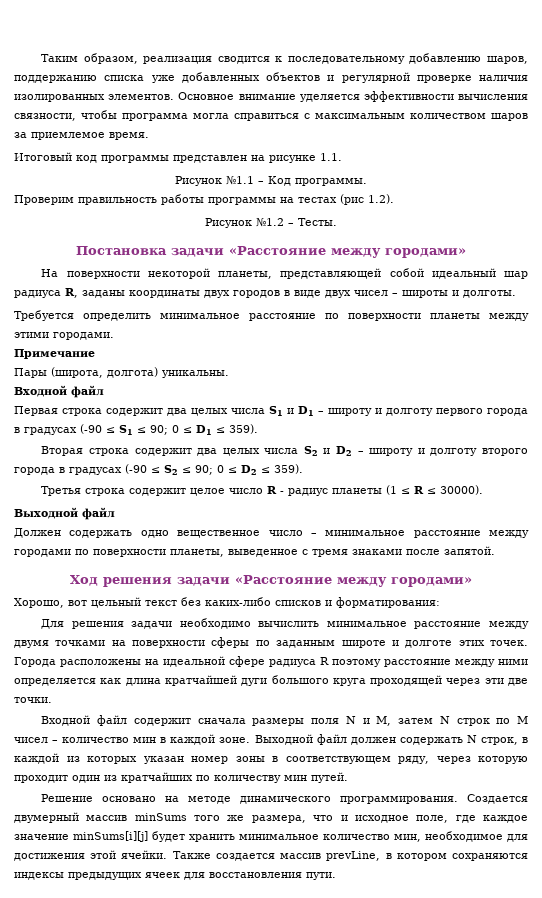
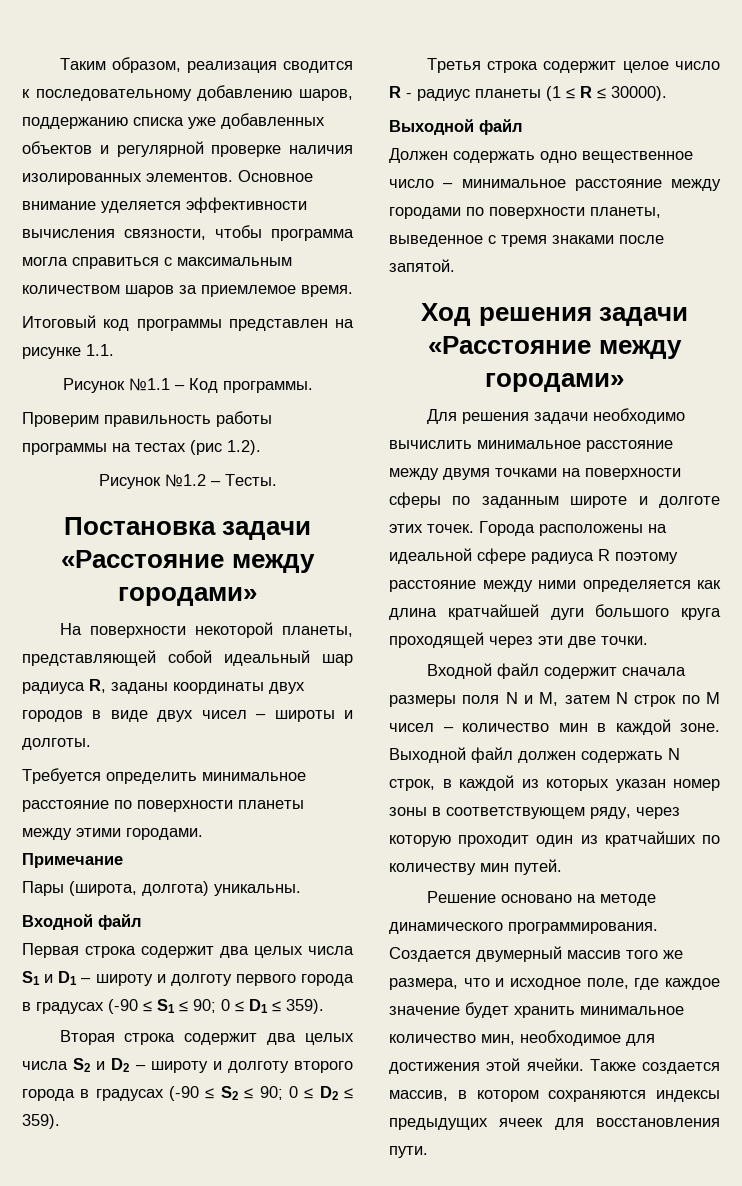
- Хорошо, вот цельный текст без каких-либо списков и форматирования:
- Создается двумерный массив minSums того же размера, что и исходное поле, где каждое значение minSums[i][j] будет хранить минимальное количество мин, необходимое для достижения этой ячейки.
+ Создается двумерный массив того же размера, что и исходное поле, где каждое значение будет хранить минимальное количество мин, необходимое для достижения этой ячейки.
- Также создается массив prevLine, в котором сохраняются индексы предыдущих ячеек для восстановления пути.
+ Также создается массив, в котором сохраняются индексы предыдущих ячеек для восстановления пути.

